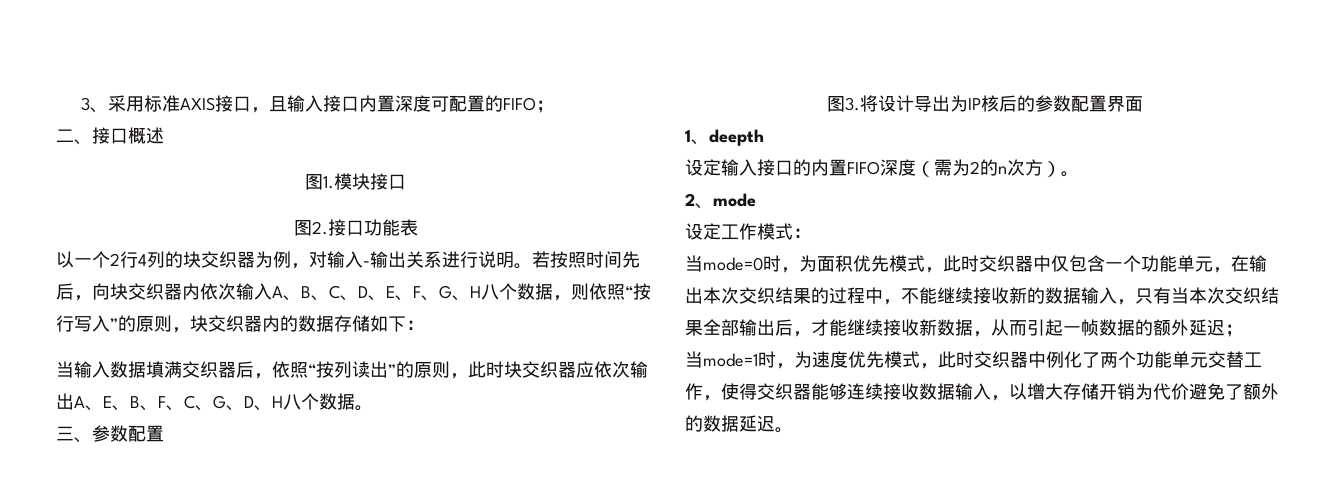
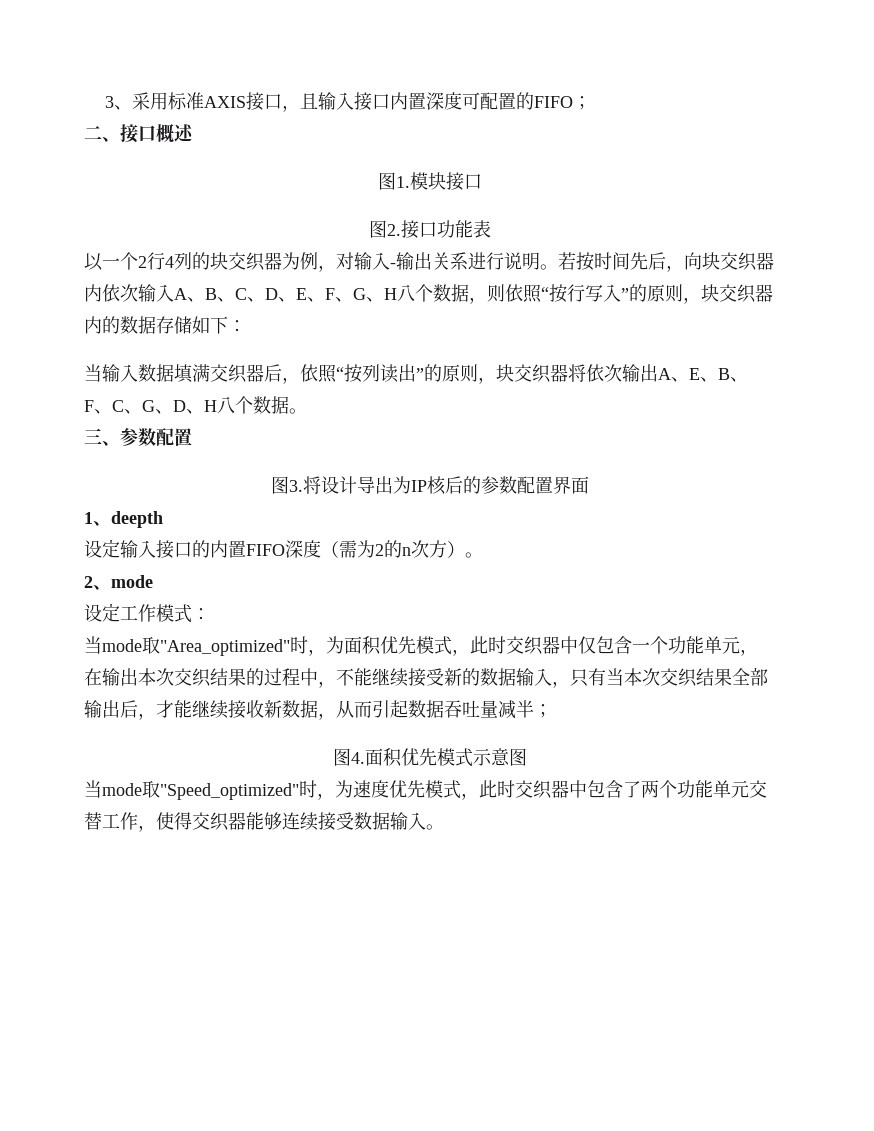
- 若按照时间先后，向块交织器内依次输入A、B、C、D、E、F、G、H八个数据，则依照“按行写入”的原则，块交织器内的数据存储如下：
+ 若按时间先后，向块交织器内依次输入A、B、C、D、E、F、G、H八个数据，则依照“按行写入”的原则，块交织器内的数据存储如下：
- 当输入数据填满交织器后，依照“按列读出”的原则，此时块交织器应依次输出A、E、B、F、C、G、D、H八个数据。
+ 当输入数据填满交织器后，依照“按列读出”的原则，块交织器将依次输出A、E、B、F、C、G、D、H八个数据。
- 当mode=0时，为面积优先模式，此时交织器中仅包含一个功能单元，在输出本次交织结果的过程中，不能继续接收新的数据输入，只有当本次交织结果全部输出后，才能继续接收新数据，从而引起一帧数据的额外延迟；
- 当mode=1时，为速度优先模式，此时交织器中例化了两个功能单元交替工作，使得交织器能够连续接收数据输入，以增大存储开销为代价避免了额外的数据延迟。
+ 当mode取"Area_optimized"时，为面积优先模式，此时交织器中仅包含一个功能单元，在输出本次交织结果的过程中，不能继续接受新的数据输入，只有当本次交织结果全部输出后，才能继续接收新数据，从而引起数据吞吐量减半；
+ 图4.面积优先模式示意图
+ 当mode取"Speed_optimized"时，为速度优先模式，此时交织器中包含了两个功能单元交替工作，使得交织器能够连续接受数据输入。

